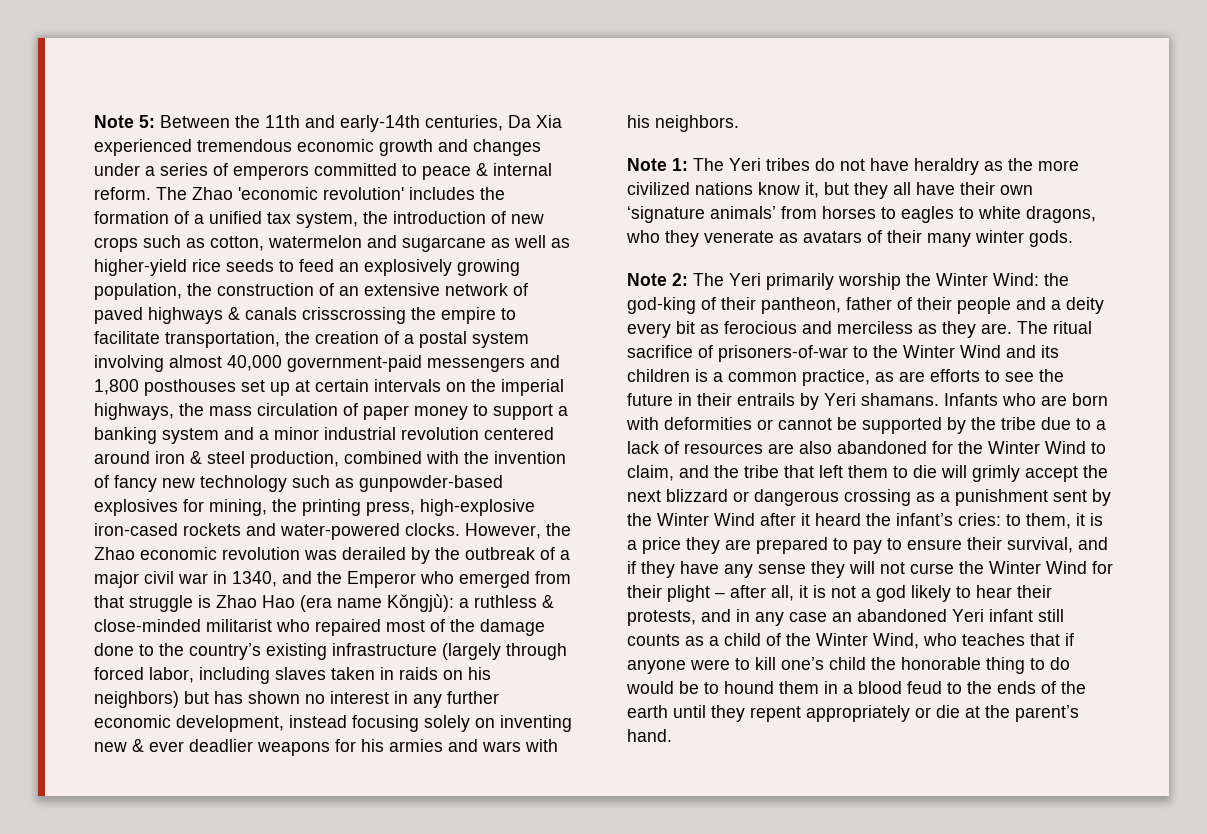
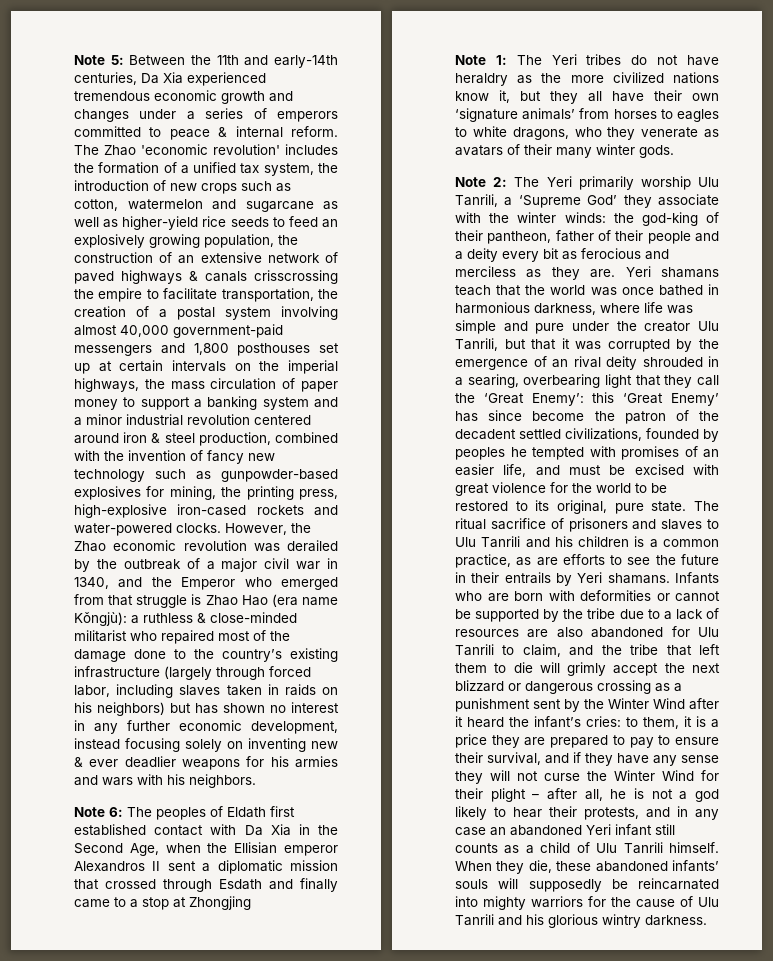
+ Note 6: The peoples of Eldath first established contact with Da Xia in the Second Age, when the Ellisian emperor Alexandros II sent a diplomatic mission that crossed through Esdath and finally came to a stop at Zhongjing
- Note 2: The Yeri primarily worship the Winter Wind: the god-king of their pantheon, father of their people and a deity every bit as ferocious and merciless as they are.
+ Note 2: The Yeri primarily worship Ulu Tanrili, a ‘Supreme God’ they associate with the winter winds: the god-king of their pantheon, father of their people and a deity every bit as ferocious and merciless as they are.
- The ritual sacrifice of prisoners-of-war to the Winter Wind and its children is a common practice, as are efforts to see the future in their entrails by Yeri shamans.
+ Yeri shamans teach that the world was once bathed in harmonious darkness, where life was simple and pure under the creator Ulu Tanrili, but that it was corrupted by the emergence of an rival deity shrouded in a searing, overbearing light that they call the ‘Great Enemy’: this ‘Great Enemy’ has since become the patron of the decadent settled civilizations, founded by peoples he tempted with promises of an easier life, and must be excised with great violence for the world to be restored to its original, pure state. The ritual sacrifice of prisoners and slaves to Ulu Tanrili and his children is a common practice, as are efforts to see the future in their entrails by Yeri shamans.
- Infants who are born with deformities or cannot be supported by the tribe due to a lack of resources are also abandoned for the Winter Wind to claim, and the tribe that left them to die will grimly accept the next blizzard or dangerous crossing as a punishment sent by the Winter Wind after it heard the infant’s cries:
+ Infants who are born with deformities or cannot be supported by the tribe due to a lack of resources are also abandoned for Ulu Tanrili to claim, and the tribe that left them to die will grimly accept the next blizzard or dangerous crossing as a punishment sent by the Winter Wind after it heard the infant’s cries:
- to them, it is a price they are prepared to pay to ensure their survival, and if they have any sense they will not curse the Winter Wind for their plight – after all, it is not a god likely to hear their protests, and in any case an abandoned Yeri infant still counts as a child of the Winter Wind, who teaches that if anyone were to kill one’s child the honorable thing to do would be to hound them in a blood feud to the ends of the earth until they repent appropriately or die at the parent’s hand.
+ to them, it is a price they are prepared to pay to ensure their survival, and if they have any sense they will not curse the Winter Wind for their plight – after all, he is not a god likely to hear their protests, and in any case an abandoned Yeri infant still counts as a child of Ulu Tanrili himself. When they die, these abandoned infants’ souls will supposedly be reincarnated into mighty warriors for the cause of Ulu Tanrili and his glorious wintry darkness.

